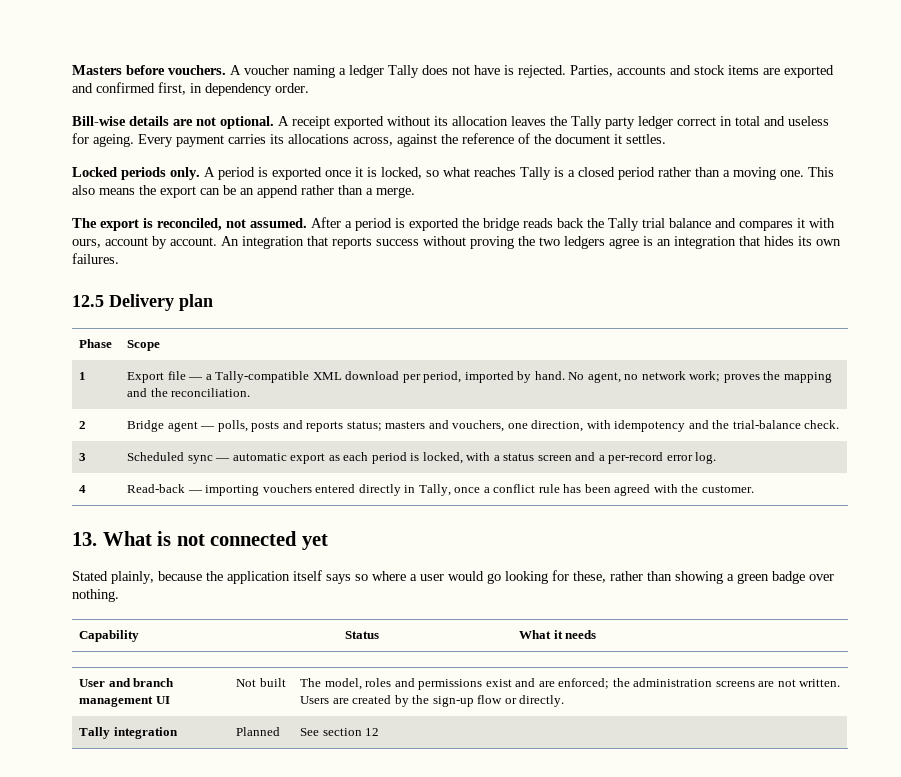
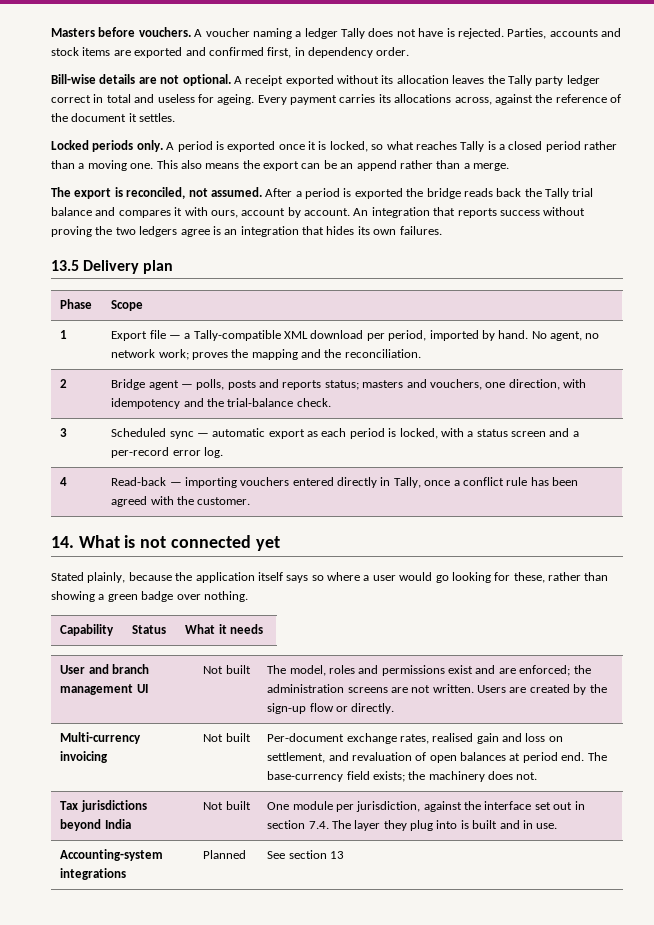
- 12.5 Delivery plan
+ 13.5 Delivery plan
- 13. What is not connected yet
+ 14. What is not connected yet
- Tally integration | Planned | See section 12
+ Multi-currency invoicing | Not built | Per-document exchange rates, realised gain and loss on settlement, and revaluation of open balances at period end. The base-currency field exists; the machinery does not.
+ Tax jurisdictions beyond India | Not built | One module per jurisdiction, against the interface set out in section 7.4. The layer they plug into is built and in use.
+ Accounting-system integrations | Planned | See section 13

